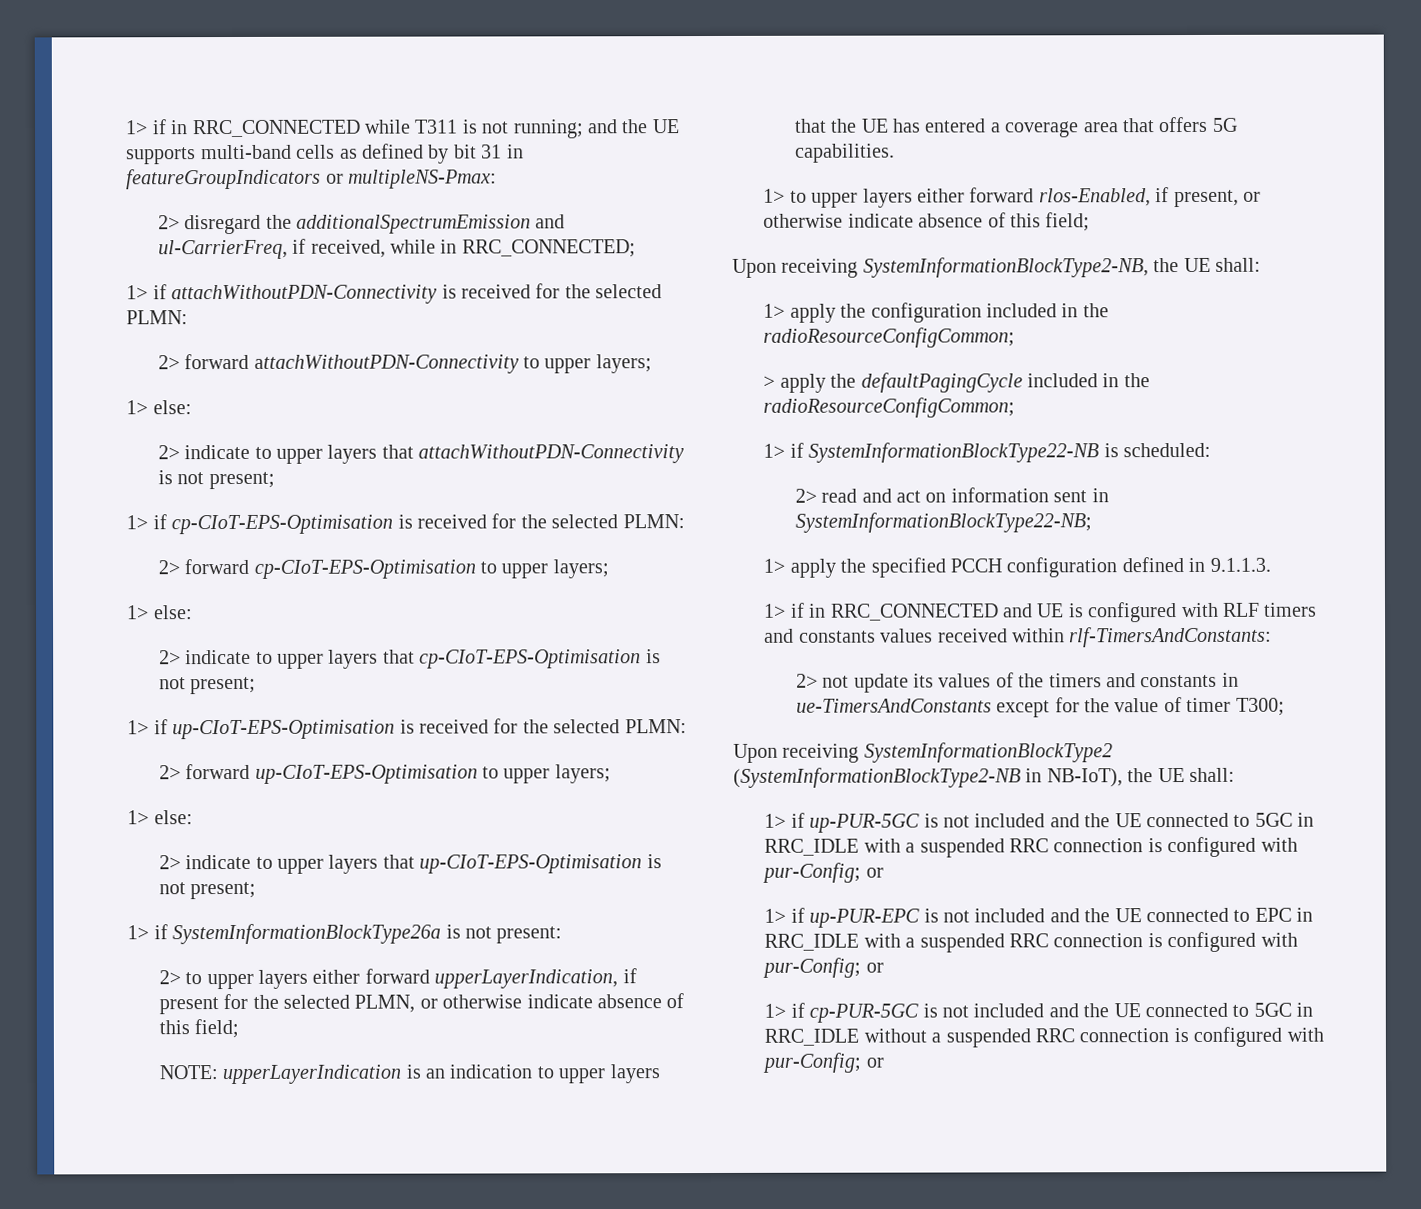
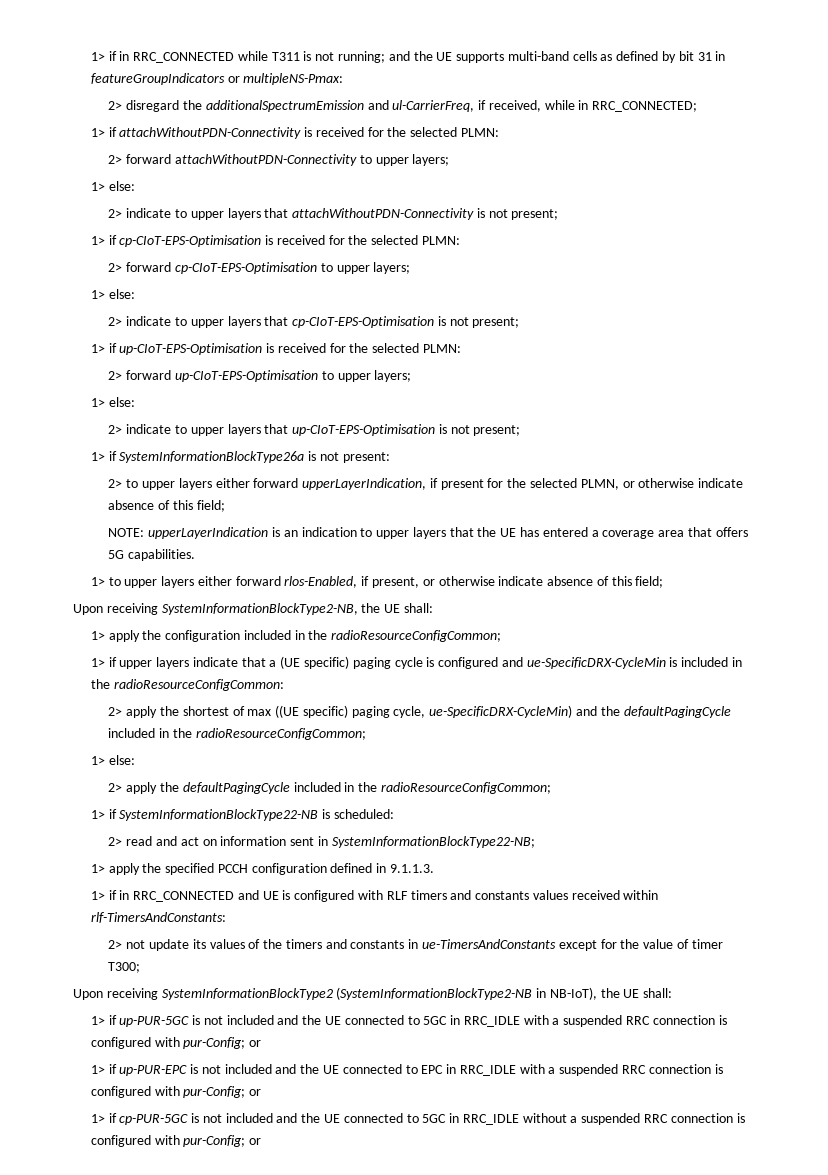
- > apply the defaultPagingCycle included in the radioResourceConfigCommon;
+ 1> if upper layers indicate that a (UE specific) paging cycle is configured and ue-SpecificDRX-CycleMin is included in the radioResourceConfigCommon:
+ 2> apply the shortest of max ((UE specific) paging cycle, ue-SpecificDRX-CycleMin) and the defaultPagingCycle included in the radioResourceConfigCommon;
+ 1> else:
+ 2> apply the defaultPagingCycle included in the radioResourceConfigCommon;

